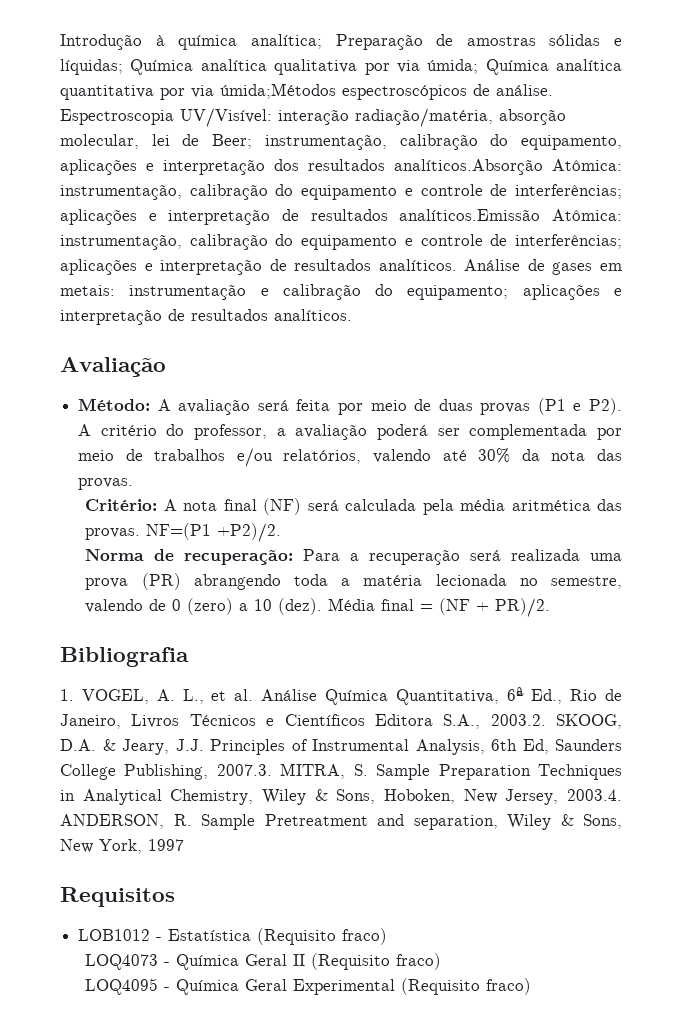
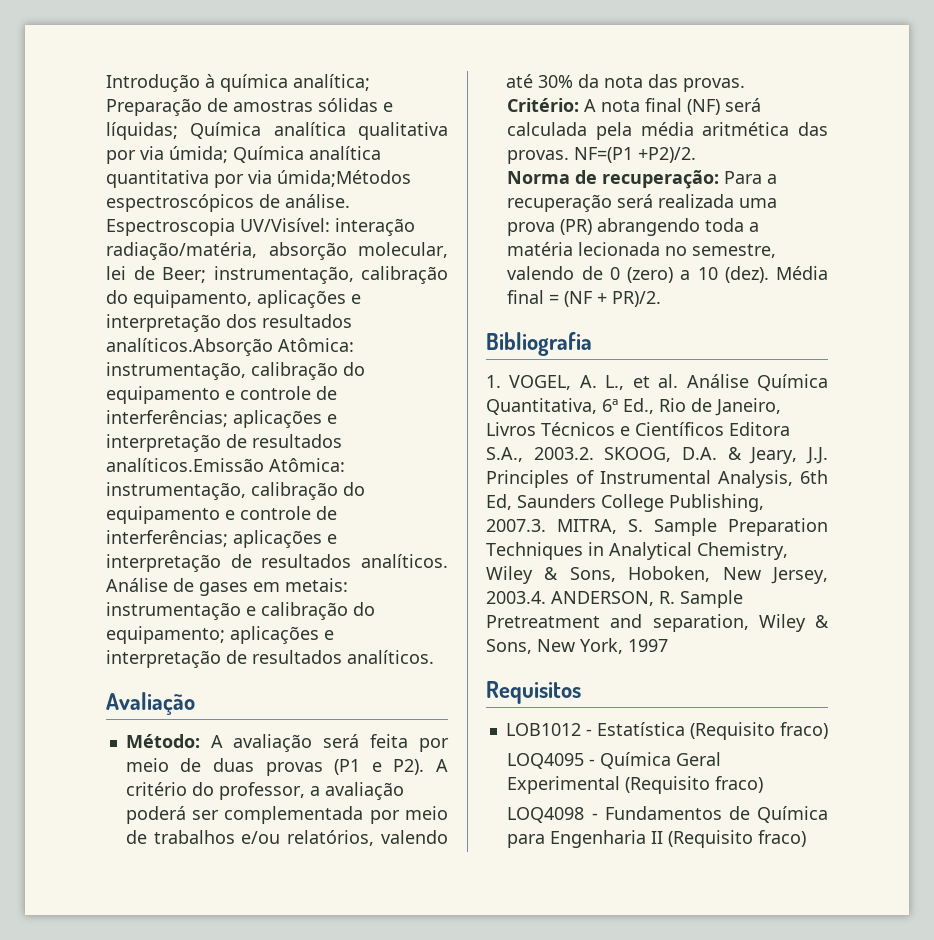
- LOQ4073 - Química Geral II (Requisito fraco)
+ LOQ4098 - Fundamentos de Química para Engenharia II (Requisito fraco)

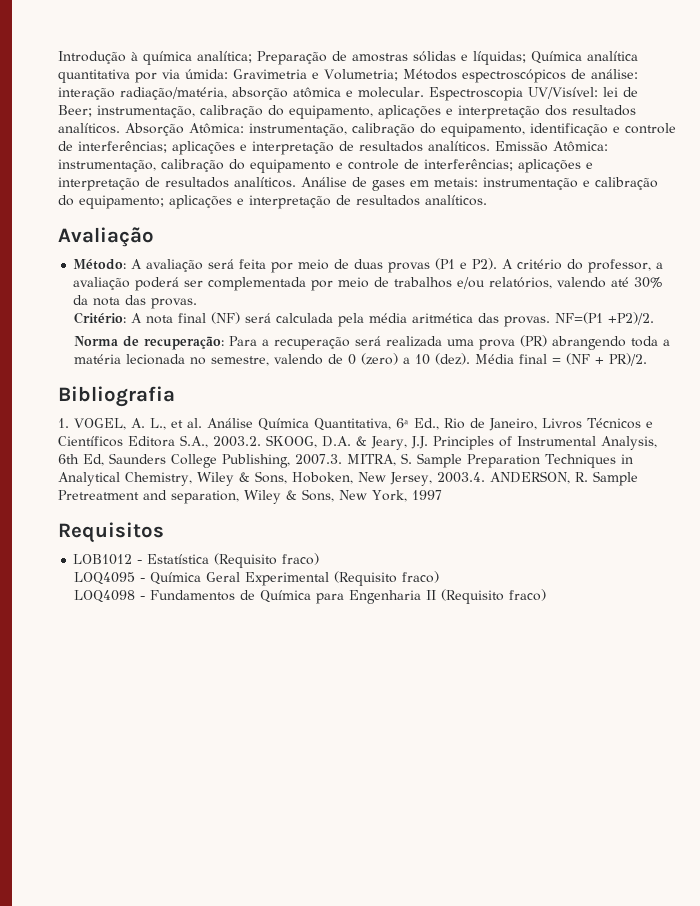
- Introdução à química analítica; Preparação de amostras sólidas e líquidas; Química analítica qualitativa por via úmida; Química analítica quantitativa por via úmida;Métodos espectroscópicos de análise. Espectroscopia UV/Visível: interação radiação/matéria, absorção molecular, lei de Beer; instrumentação, calibração do equipamento, aplicações e interpretação dos resultados analíticos.Absorção Atômica: instrumentação, calibração do equipamento e controle de interferências; aplicações e interpretação de resultados analíticos.Emissão Atômica: instrumentação, calibração do equipamento e controle de interferências; aplicações e interpretação de resultados analíticos.
+ Introdução à química analítica; Preparação de amostras sólidas e líquidas; Química analítica quantitativa por via úmida: Gravimetria e Volumetria; Métodos espectroscópicos de análise: interação radiação/matéria, absorção atômica e molecular. Espectroscopia UV/Visível: lei de Beer; instrumentação, calibração do equipamento, aplicações e interpretação dos resultados analíticos. Absorção Atômica: instrumentação, calibração do equipamento, identificação e controle de interferências; aplicações e interpretação de resultados analíticos. Emissão Atômica: instrumentação, calibração do equipamento e controle de interferências; aplicações e interpretação de resultados analíticos.

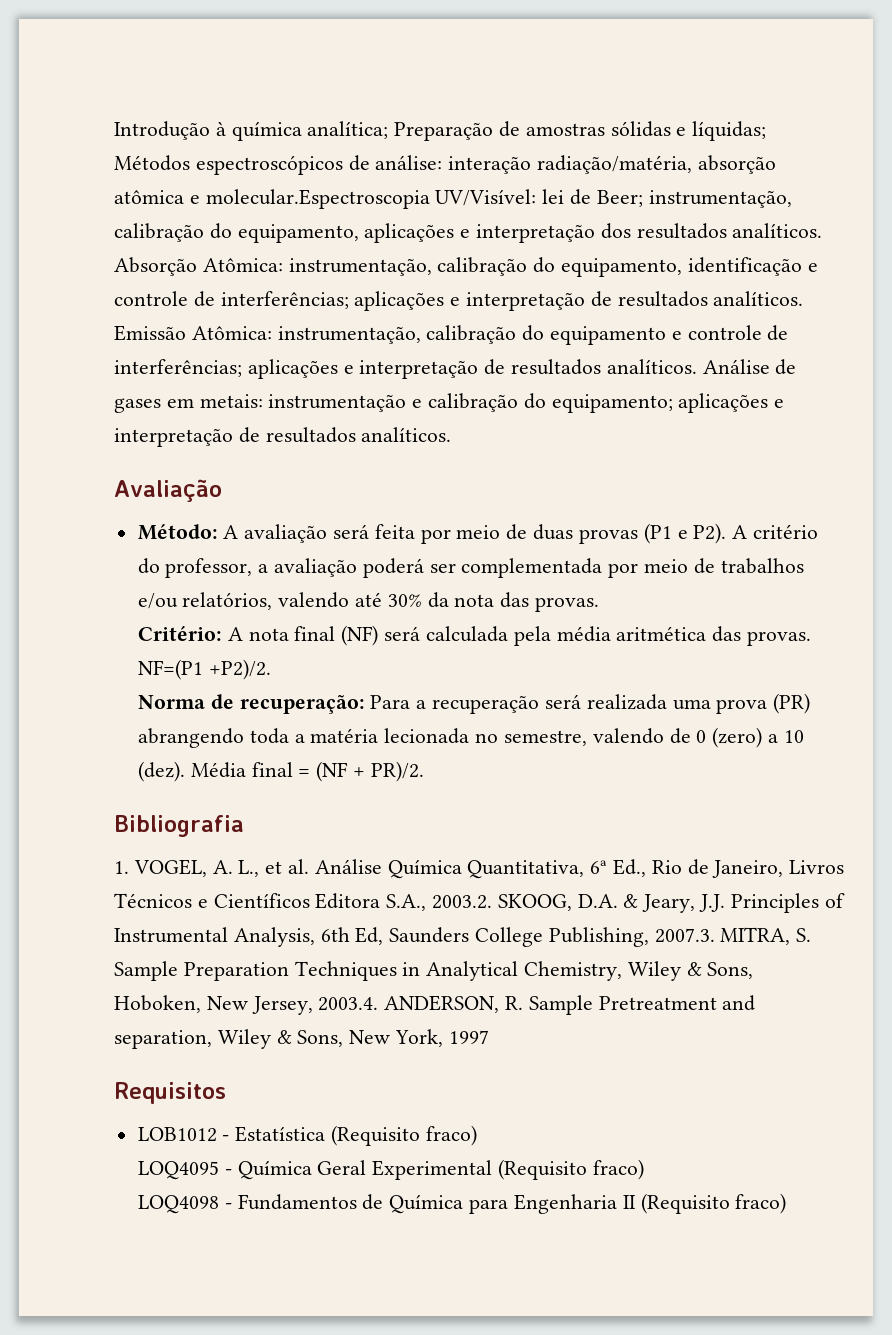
- Introdução à química analítica; Preparação de amostras sólidas e líquidas; Química analítica quantitativa por via úmida: Gravimetria e Volumetria; Métodos espectroscópicos de análise: interação radiação/matéria, absorção atômica e molecular. Espectroscopia UV/Visível: lei de Beer; instrumentação, calibração do equipamento, aplicações e interpretação dos resultados analíticos.
+ Introdução à química analítica; Preparação de amostras sólidas e líquidas; Métodos espectroscópicos de análise: interação radiação/matéria, absorção atômica e molecular.Espectroscopia UV/Visível: lei de Beer; instrumentação, calibração do equipamento, aplicações e interpretação dos resultados analíticos.

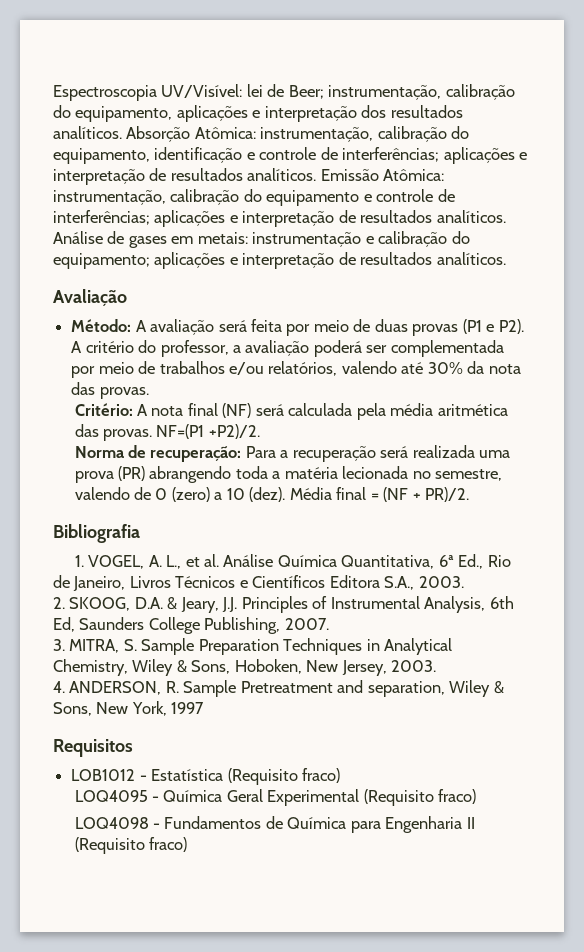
- Introdução à química analítica; Preparação de amostras sólidas e líquidas; Métodos espectroscópicos de análise: interação radiação/matéria, absorção atômica e molecular.Espectroscopia UV/Visível: lei de Beer; instrumentação, calibração do equipamento, aplicações e interpretação dos resultados analíticos.
+ Espectroscopia UV/Visível: lei de Beer; instrumentação, calibração do equipamento, aplicações e interpretação dos resultados analíticos.
- 1. VOGEL, A. L., et al. Análise Química Quantitativa, 6ª Ed., Rio de Janeiro, Livros Técnicos e Científicos Editora S.A., 2003.2. SKOOG, D.A. & Jeary, J.J. Principles of Instrumental Analysis, 6th Ed, Saunders College Publishing, 2007.3. MITRA, S. Sample Preparation Techniques in Analytical Chemistry, Wiley & Sons, Hoboken, New Jersey, 2003.4. ANDERSON, R. Sample Pretreatment and separation, Wiley & Sons, New York, 1997
+ 1. VOGEL, A. L., et al. Análise Química Quantitativa, 6ª Ed., Rio de Janeiro, Livros Técnicos e Científicos Editora S.A., 2003.
+ 2. SKOOG, D.A. & Jeary, J.J. Principles of Instrumental Analysis, 6th Ed, Saunders College Publishing, 2007.
+ 3. MITRA, S. Sample Preparation Techniques in Analytical Chemistry, Wiley & Sons, Hoboken, New Jersey, 2003.
+ 4. ANDERSON, R. Sample Pretreatment and separation, Wiley & Sons, New York, 1997

